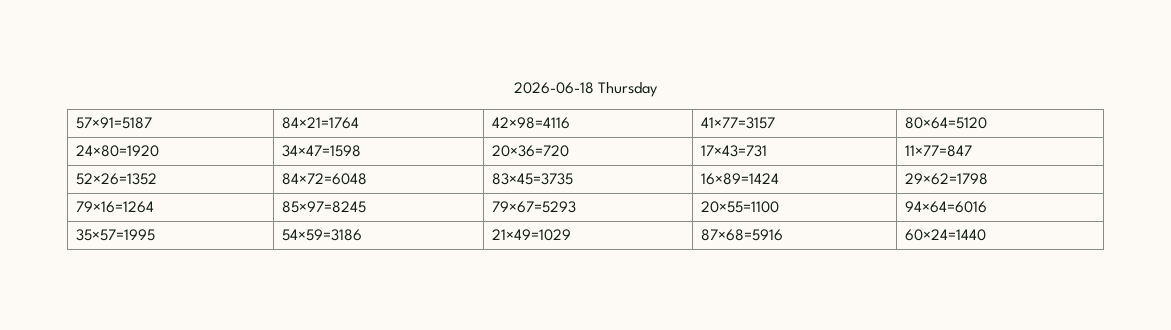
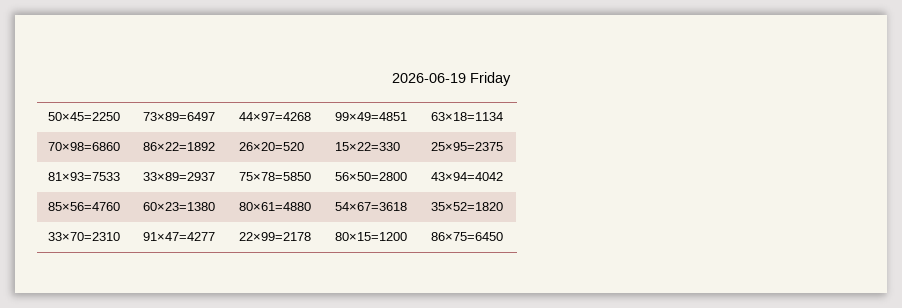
- 2026-06-18 Thursday
- 57×91=5187 | 84×21=1764 | 42×98=4116 | 41×77=3157 | 80×64=5120
- 24×80=1920 | 34×47=1598 | 20×36=720 | 17×43=731 | 11×77=847
- 52×26=1352 | 84×72=6048 | 83×45=3735 | 16×89=1424 | 29×62=1798
- 79×16=1264 | 85×97=8245 | 79×67=5293 | 20×55=1100 | 94×64=6016
- 35×57=1995 | 54×59=3186 | 21×49=1029 | 87×68=5916 | 60×24=1440
+ 2026-06-19 Friday
+ 50×45=2250 | 73×89=6497 | 44×97=4268 | 99×49=4851 | 63×18=1134
+ 70×98=6860 | 86×22=1892 | 26×20=520 | 15×22=330 | 25×95=2375
+ 81×93=7533 | 33×89=2937 | 75×78=5850 | 56×50=2800 | 43×94=4042
+ 85×56=4760 | 60×23=1380 | 80×61=4880 | 54×67=3618 | 35×52=1820
+ 33×70=2310 | 91×47=4277 | 22×99=2178 | 80×15=1200 | 86×75=6450

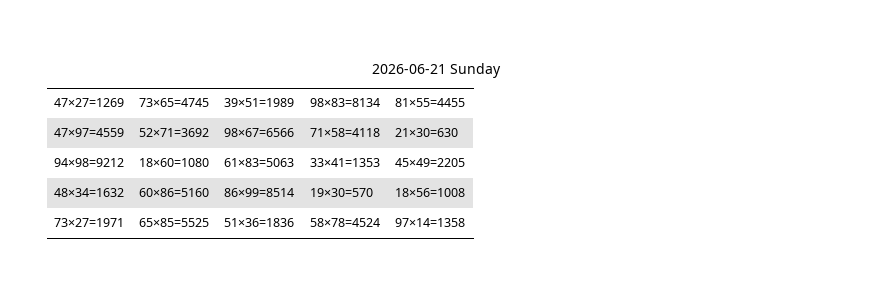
- 2026-06-19 Friday
- 50×45=2250 | 73×89=6497 | 44×97=4268 | 99×49=4851 | 63×18=1134
- 70×98=6860 | 86×22=1892 | 26×20=520 | 15×22=330 | 25×95=2375
- 81×93=7533 | 33×89=2937 | 75×78=5850 | 56×50=2800 | 43×94=4042
- 85×56=4760 | 60×23=1380 | 80×61=4880 | 54×67=3618 | 35×52=1820
- 33×70=2310 | 91×47=4277 | 22×99=2178 | 80×15=1200 | 86×75=6450
+ 2026-06-21 Sunday
+ 47×27=1269 | 73×65=4745 | 39×51=1989 | 98×83=8134 | 81×55=4455
+ 47×97=4559 | 52×71=3692 | 98×67=6566 | 71×58=4118 | 21×30=630
+ 94×98=9212 | 18×60=1080 | 61×83=5063 | 33×41=1353 | 45×49=2205
+ 48×34=1632 | 60×86=5160 | 86×99=8514 | 19×30=570 | 18×56=1008
+ 73×27=1971 | 65×85=5525 | 51×36=1836 | 58×78=4524 | 97×14=1358

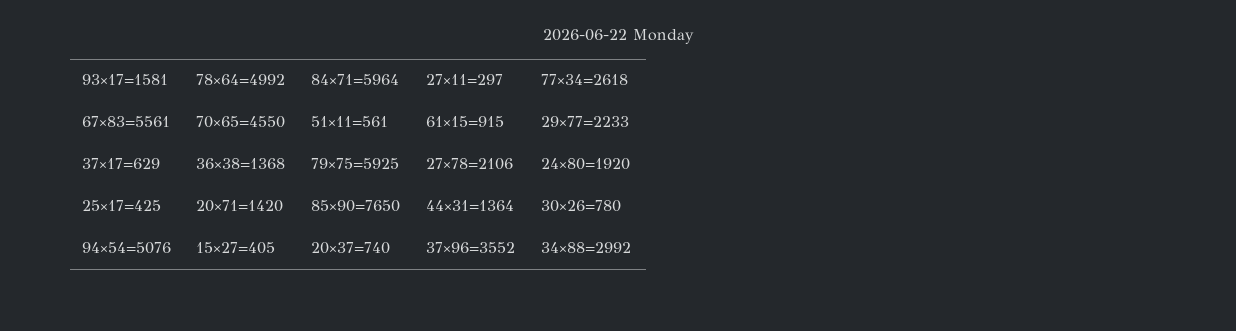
- 2026-06-21 Sunday
- 47×27=1269 | 73×65=4745 | 39×51=1989 | 98×83=8134 | 81×55=4455
- 47×97=4559 | 52×71=3692 | 98×67=6566 | 71×58=4118 | 21×30=630
- 94×98=9212 | 18×60=1080 | 61×83=5063 | 33×41=1353 | 45×49=2205
- 48×34=1632 | 60×86=5160 | 86×99=8514 | 19×30=570 | 18×56=1008
- 73×27=1971 | 65×85=5525 | 51×36=1836 | 58×78=4524 | 97×14=1358
+ 2026-06-22 Monday
+ 93×17=1581 | 78×64=4992 | 84×71=5964 | 27×11=297 | 77×34=2618
+ 67×83=5561 | 70×65=4550 | 51×11=561 | 61×15=915 | 29×77=2233
+ 37×17=629 | 36×38=1368 | 79×75=5925 | 27×78=2106 | 24×80=1920
+ 25×17=425 | 20×71=1420 | 85×90=7650 | 44×31=1364 | 30×26=780
+ 94×54=5076 | 15×27=405 | 20×37=740 | 37×96=3552 | 34×88=2992

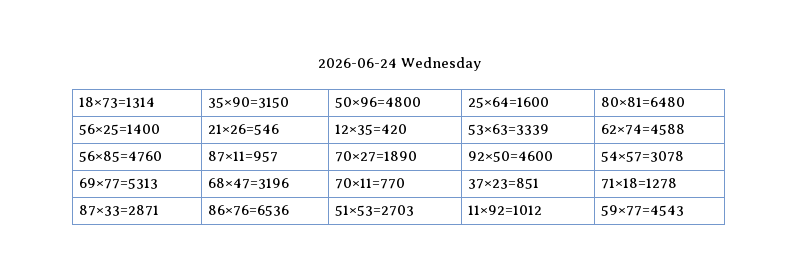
- 2026-06-22 Monday
- 93×17=1581 | 78×64=4992 | 84×71=5964 | 27×11=297 | 77×34=2618
- 67×83=5561 | 70×65=4550 | 51×11=561 | 61×15=915 | 29×77=2233
- 37×17=629 | 36×38=1368 | 79×75=5925 | 27×78=2106 | 24×80=1920
- 25×17=425 | 20×71=1420 | 85×90=7650 | 44×31=1364 | 30×26=780
- 94×54=5076 | 15×27=405 | 20×37=740 | 37×96=3552 | 34×88=2992
+ 2026-06-24 Wednesday
+ 18×73=1314 | 35×90=3150 | 50×96=4800 | 25×64=1600 | 80×81=6480
+ 56×25=1400 | 21×26=546 | 12×35=420 | 53×63=3339 | 62×74=4588
+ 56×85=4760 | 87×11=957 | 70×27=1890 | 92×50=4600 | 54×57=3078
+ 69×77=5313 | 68×47=3196 | 70×11=770 | 37×23=851 | 71×18=1278
+ 87×33=2871 | 86×76=6536 | 51×53=2703 | 11×92=1012 | 59×77=4543

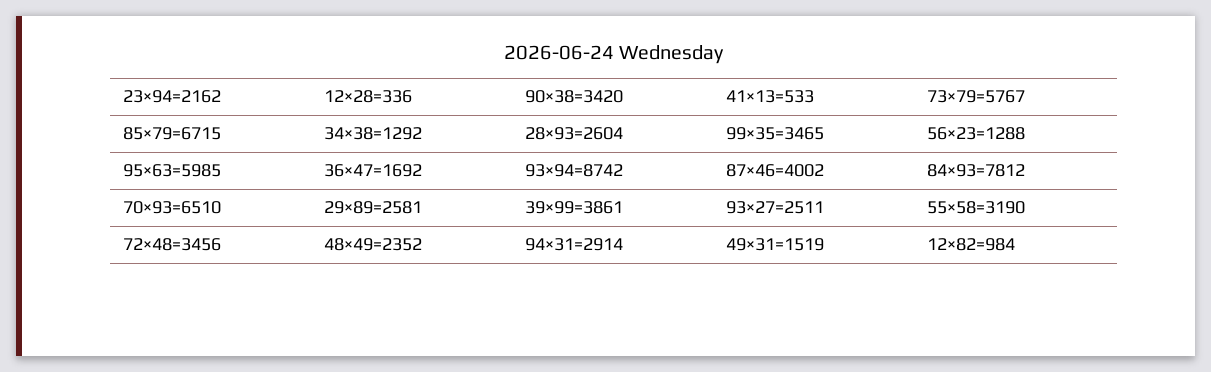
- 18×73=1314 | 35×90=3150 | 50×96=4800 | 25×64=1600 | 80×81=6480
- 56×25=1400 | 21×26=546 | 12×35=420 | 53×63=3339 | 62×74=4588
- 56×85=4760 | 87×11=957 | 70×27=1890 | 92×50=4600 | 54×57=3078
- 69×77=5313 | 68×47=3196 | 70×11=770 | 37×23=851 | 71×18=1278
- 87×33=2871 | 86×76=6536 | 51×53=2703 | 11×92=1012 | 59×77=4543
+ 23×94=2162 | 12×28=336 | 90×38=3420 | 41×13=533 | 73×79=5767
+ 85×79=6715 | 34×38=1292 | 28×93=2604 | 99×35=3465 | 56×23=1288
+ 95×63=5985 | 36×47=1692 | 93×94=8742 | 87×46=4002 | 84×93=7812
+ 70×93=6510 | 29×89=2581 | 39×99=3861 | 93×27=2511 | 55×58=3190
+ 72×48=3456 | 48×49=2352 | 94×31=2914 | 49×31=1519 | 12×82=984

